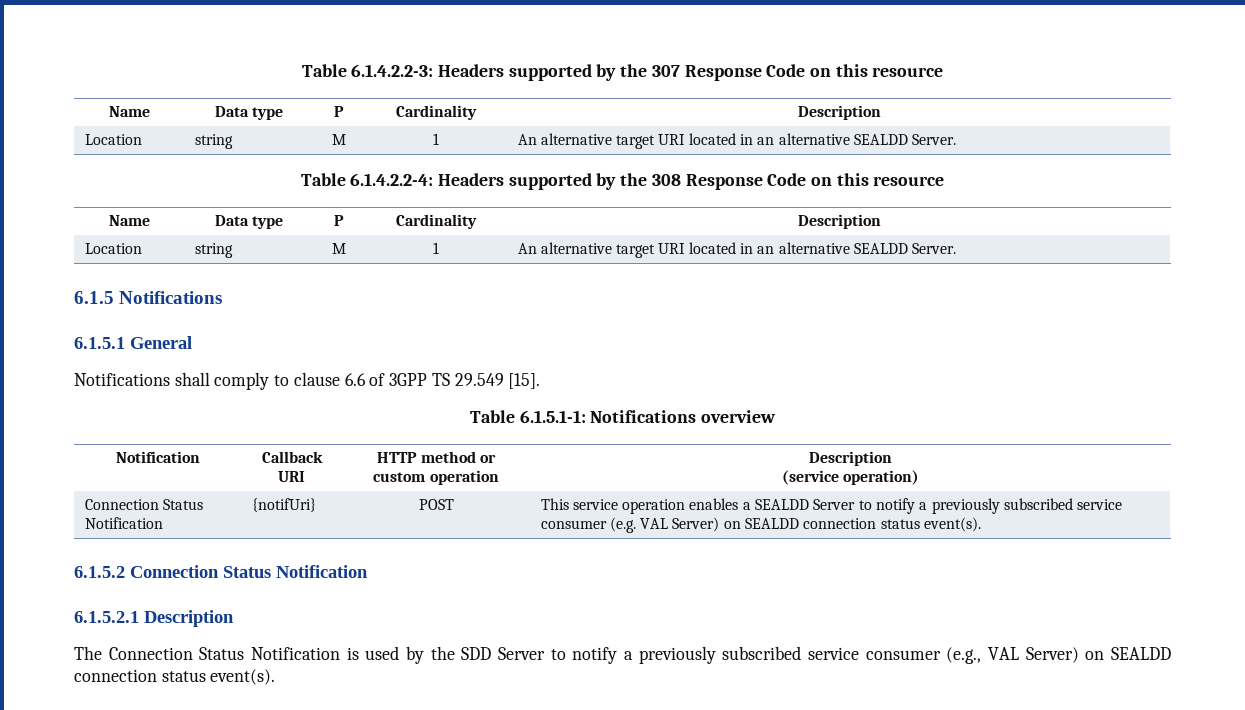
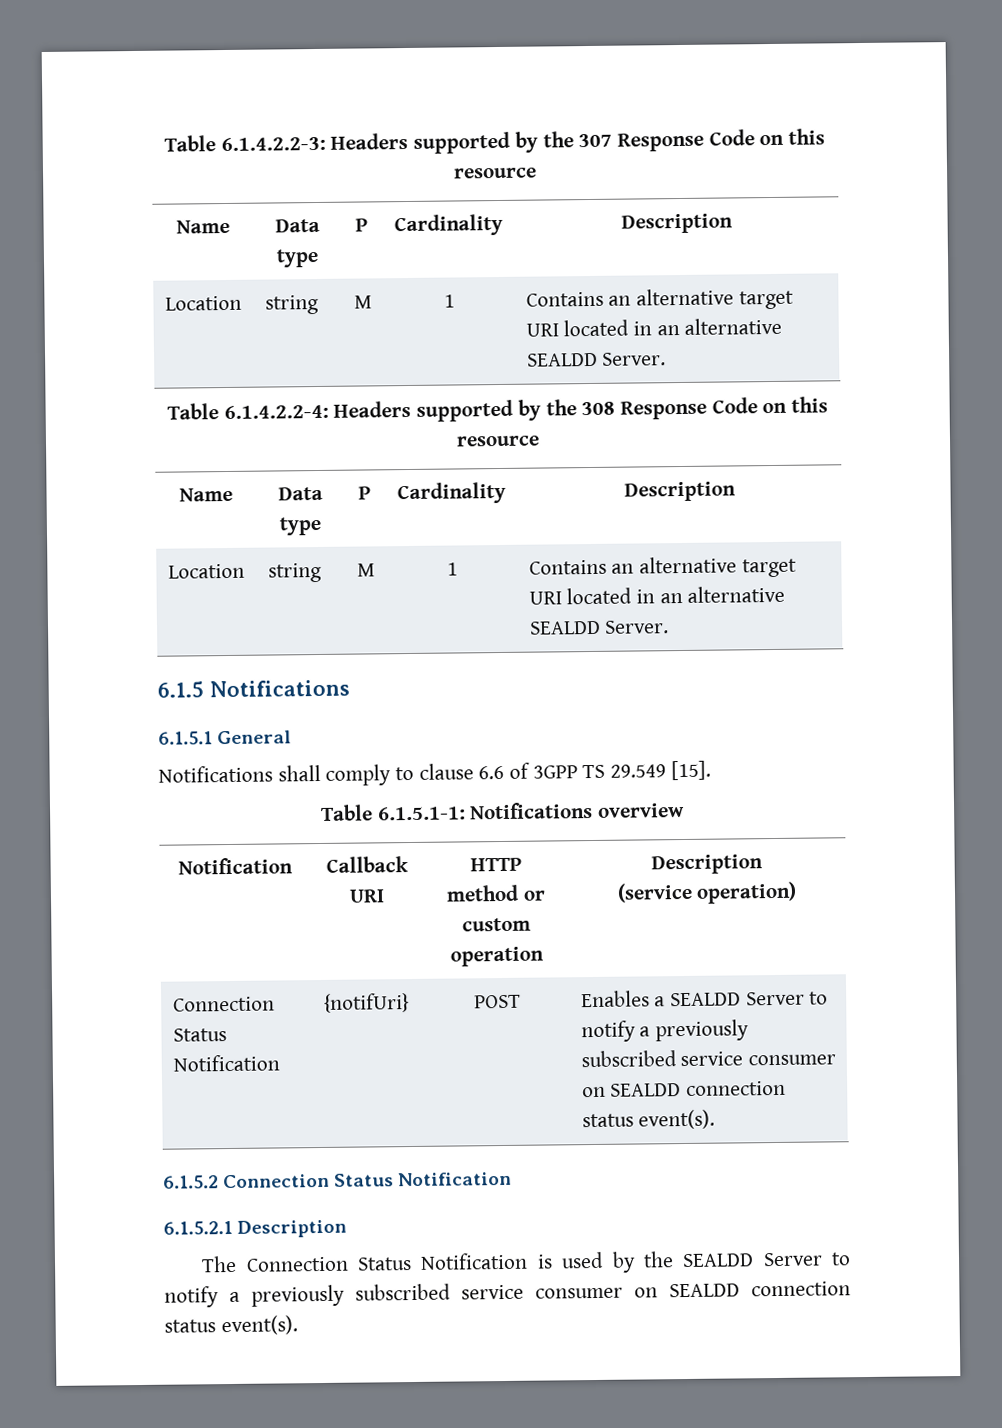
  Table 6.1.4.2.2-3: Headers supported by the 307 Response Code on this resource
  Name | Data type | P | Cardinality | Description
- Location | string | M | 1 | An alternative target URI located in an alternative SEALDD Server.
+ Location | string | M | 1 | Contains an alternative target URI located in an alternative SEALDD Server.
  Table 6.1.4.2.2-4: Headers supported by the 308 Response Code on this resource
  Name | Data type | P | Cardinality | Description
- Location | string | M | 1 | An alternative target URI located in an alternative SEALDD Server.
+ Location | string | M | 1 | Contains an alternative target URI located in an alternative SEALDD Server.
- Connection Status Notification | {notifUri} | POST | This service operation enables a SEALDD Server to notify a previously subscribed service consumer (e.g. VAL Server) on SEALDD connection status event(s).
+ Connection Status Notification | {notifUri} | POST | Enables a SEALDD Server to notify a previously subscribed service consumer on SEALDD connection status event(s).
- The Connection Status Notification is used by the SDD Server to notify a previously subscribed service consumer (e.g., VAL Server) on SEALDD connection status event(s).
+ The Connection Status Notification is used by the SEALDD Server to notify a previously subscribed service consumer on SEALDD connection status event(s).

